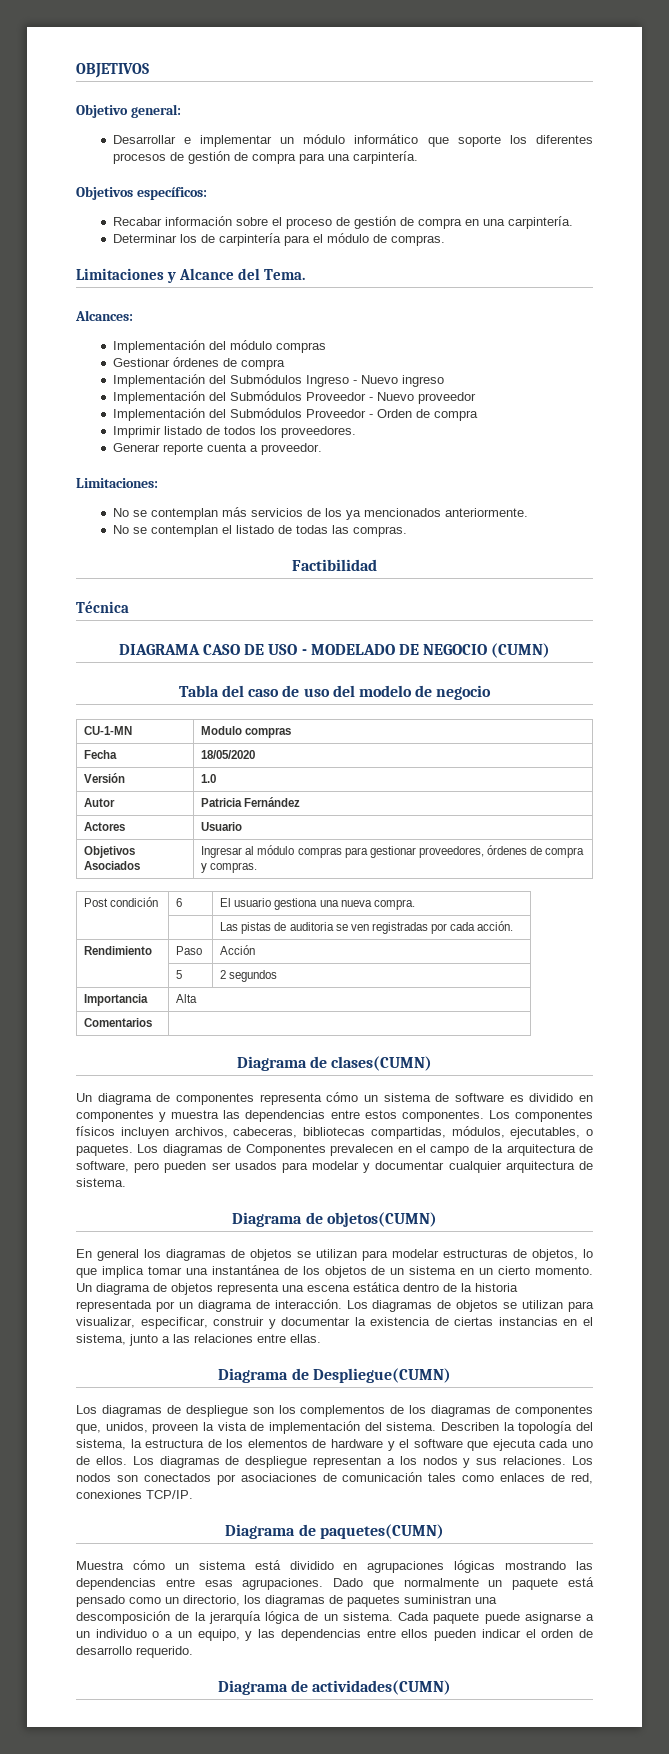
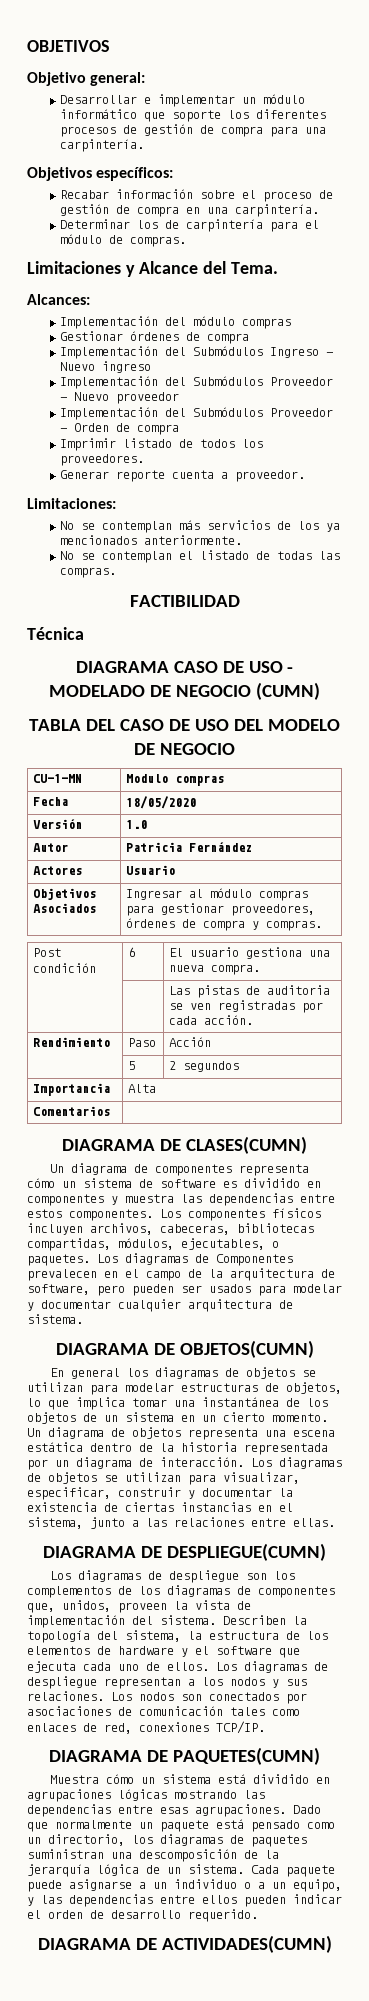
- Factibilidad
+ FACTIBILIDAD
- Tabla del caso de uso del modelo de negocio
+ TABLA DEL CASO DE USO DEL MODELO DE NEGOCIO
- Diagrama de clases(CUMN)
+ DIAGRAMA DE CLASES(CUMN)
- Diagrama de objetos(CUMN)
+ DIAGRAMA DE OBJETOS(CUMN)
- Diagrama de Despliegue(CUMN)
+ DIAGRAMA DE DESPLIEGUE(CUMN)
- Diagrama de paquetes(CUMN)
+ DIAGRAMA DE PAQUETES(CUMN)
- Diagrama de actividades(CUMN)
+ DIAGRAMA DE ACTIVIDADES(CUMN)

